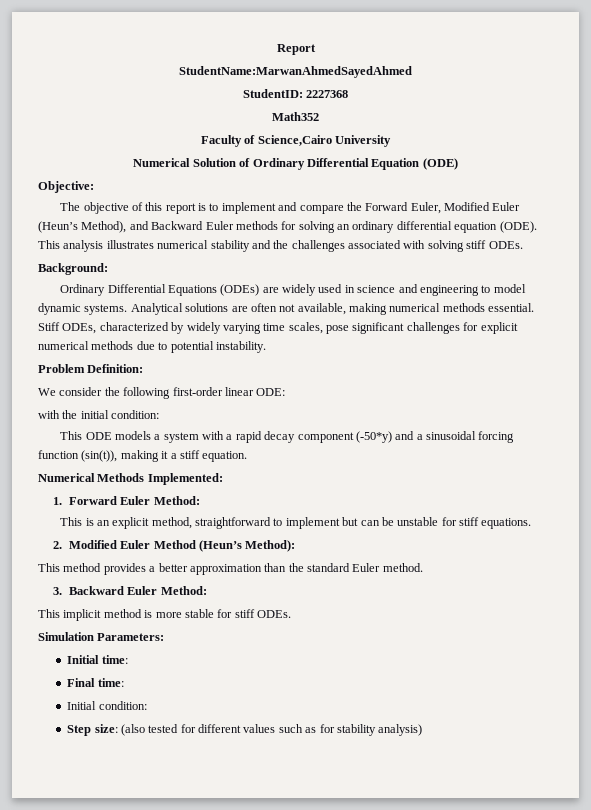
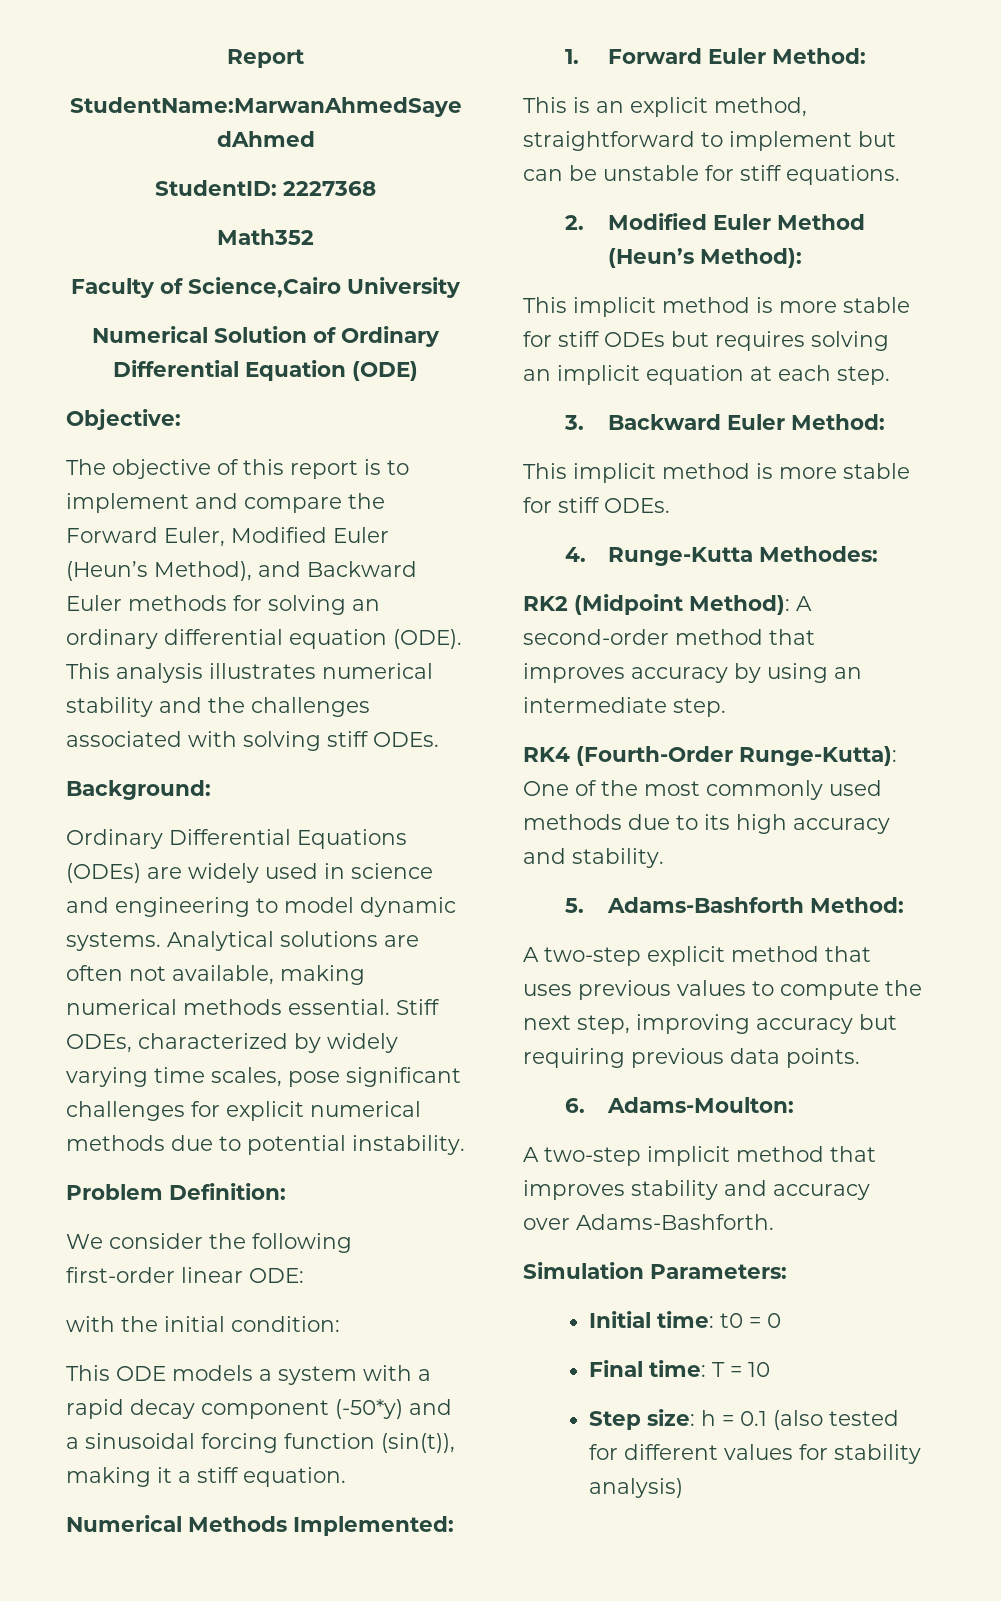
- This method provides a better approximation than the standard Euler method.
+ This implicit method is more stable for stiff ODEs but requires solving an implicit equation at each step.
+ 4. Runge-Kutta Methodes:
+ RK2 (Midpoint Method): A second-order method that improves accuracy by using an intermediate step.
+ RK4 (Fourth-Order Runge-Kutta): One of the most commonly used methods due to its high accuracy and stability.
+ 5. Adams-Bashforth Method:
+ A two-step explicit method that uses previous values to compute the next step, improving accuracy but requiring previous data points.
+ 6. Adams-Moulton:
+ A two-step implicit method that improves stability and accuracy over Adams-Bashforth.
- Initial time:
+ Initial time: t0 = 0
- Final time:
- Initial condition:
+ Final time: T = 10
- Step size: (also tested for different values such as for stability analysis)
+ Step size: h = 0.1 (also tested for different values for stability analysis)

